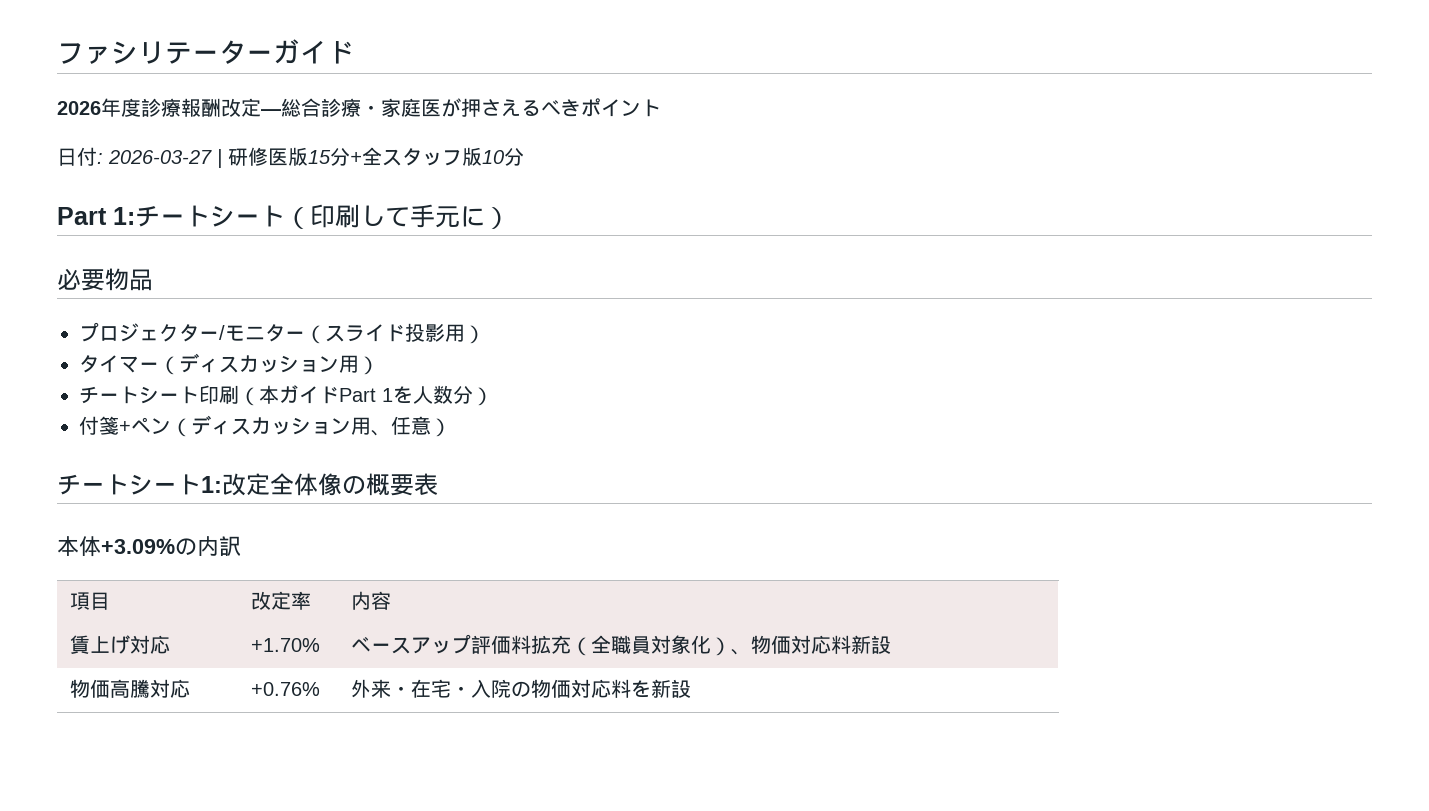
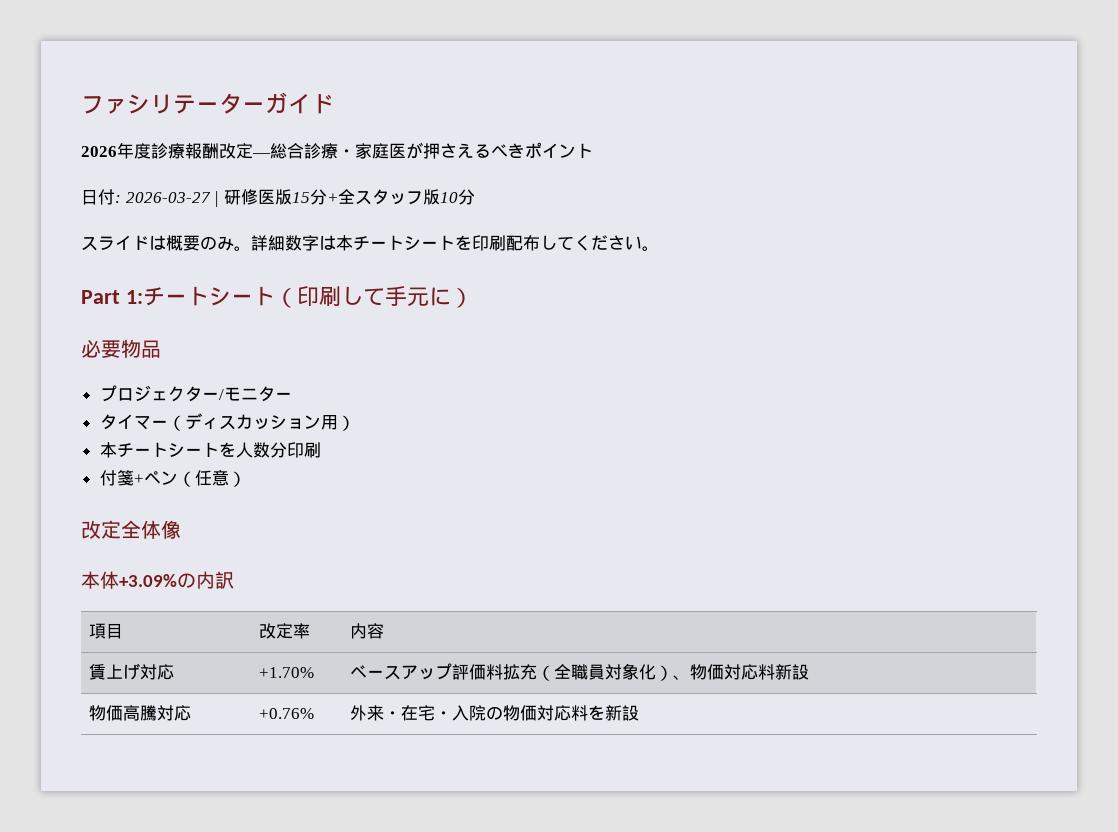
+ スライドは概要のみ。詳細数字は本チートシートを印刷配布してください。
- プロジェクター/モニター（スライド投影用）
+ プロジェクター/モニター
- チートシート印刷（本ガイドPart 1を人数分）
+ 本チートシートを人数分印刷
- 付箋+ペン（ディスカッション用、任意）
- チートシート1:改定全体像の概要表
+ 付箋+ペン（任意）
+ 改定全体像

